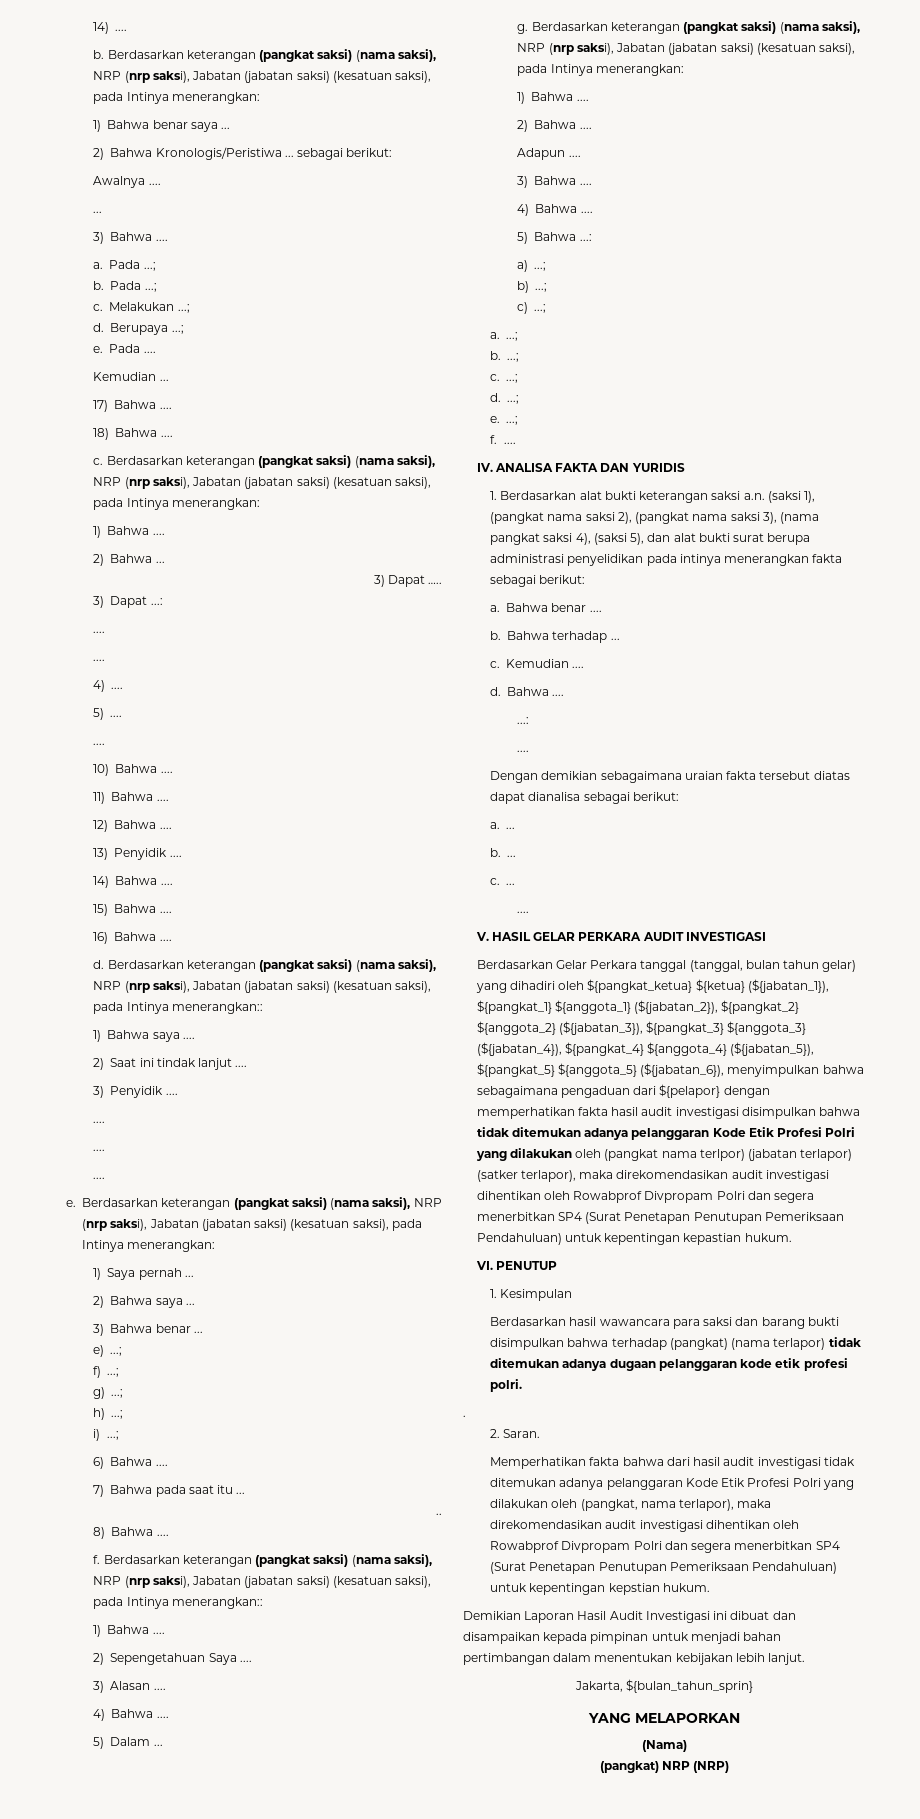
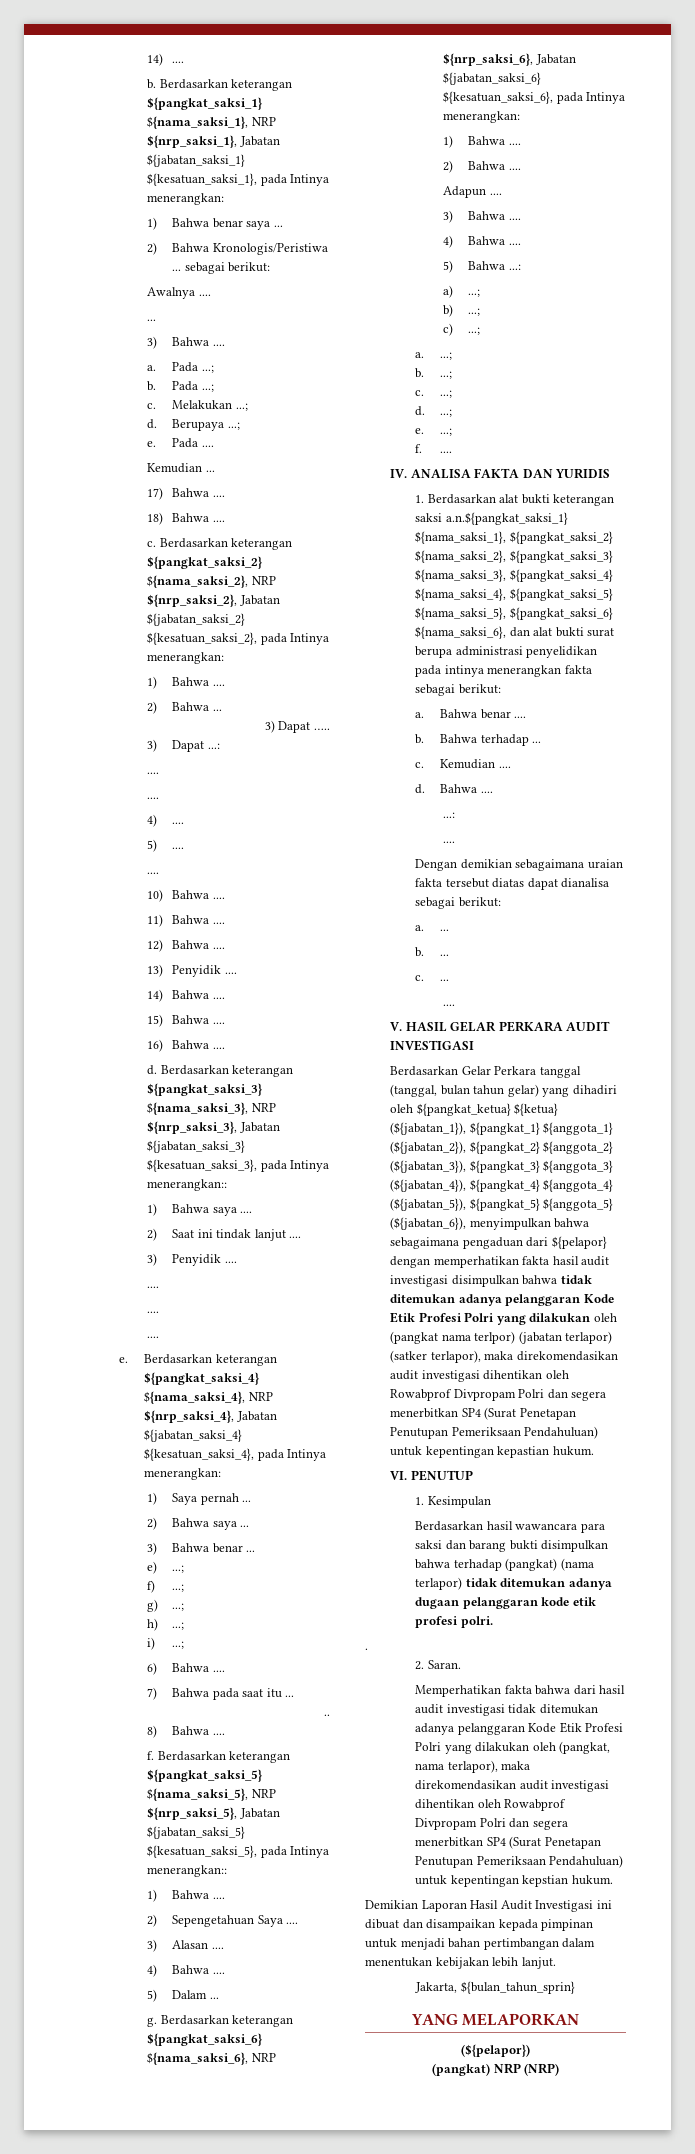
- b. Berdasarkan keterangan (pangkat saksi) (nama saksi), NRP (nrp saksi), Jabatan (jabatan saksi) (kesatuan saksi), pada Intinya menerangkan:
+ b. Berdasarkan keterangan ${pangkat_saksi_1} ${nama_saksi_1}, NRP ${nrp_saksi_1}, Jabatan ${jabatan_saksi_1} ${kesatuan_saksi_1}, pada Intinya menerangkan:
- c. Berdasarkan keterangan (pangkat saksi) (nama saksi), NRP (nrp saksi), Jabatan (jabatan saksi) (kesatuan saksi), pada Intinya menerangkan:
+ c. Berdasarkan keterangan ${pangkat_saksi_2} ${nama_saksi_2}, NRP ${nrp_saksi_2}, Jabatan ${jabatan_saksi_2} ${kesatuan_saksi_2}, pada Intinya menerangkan:
- d. Berdasarkan keterangan (pangkat saksi) (nama saksi), NRP (nrp saksi), Jabatan (jabatan saksi) (kesatuan saksi), pada Intinya menerangkan::
+ d. Berdasarkan keterangan ${pangkat_saksi_3} ${nama_saksi_3}, NRP ${nrp_saksi_3}, Jabatan ${jabatan_saksi_3} ${kesatuan_saksi_3}, pada Intinya menerangkan::
- e. Berdasarkan keterangan (pangkat saksi) (nama saksi), NRP (nrp saksi), Jabatan (jabatan saksi) (kesatuan saksi), pada Intinya menerangkan:
+ e. Berdasarkan keterangan ${pangkat_saksi_4} ${nama_saksi_4}, NRP ${nrp_saksi_4}, Jabatan ${jabatan_saksi_4} ${kesatuan_saksi_4}, pada Intinya menerangkan:
- f. Berdasarkan keterangan (pangkat saksi) (nama saksi), NRP (nrp saksi), Jabatan (jabatan saksi) (kesatuan saksi), pada Intinya menerangkan::
+ f. Berdasarkan keterangan ${pangkat_saksi_5} ${nama_saksi_5}, NRP ${nrp_saksi_5}, Jabatan ${jabatan_saksi_5} ${kesatuan_saksi_5}, pada Intinya menerangkan::
- g. Berdasarkan keterangan (pangkat saksi) (nama saksi), NRP (nrp saksi), Jabatan (jabatan saksi) (kesatuan saksi), pada Intinya menerangkan:
+ g. Berdasarkan keterangan ${pangkat_saksi_6} ${nama_saksi_6}, NRP ${nrp_saksi_6}, Jabatan ${jabatan_saksi_6} ${kesatuan_saksi_6}, pada Intinya menerangkan:
- 1. Berdasarkan alat bukti keterangan saksi a.n. (saksi 1), (pangkat nama saksi 2), (pangkat nama saksi 3), (nama pangkat saksi 4), (saksi 5), dan alat bukti surat berupa administrasi penyelidikan pada intinya menerangkan fakta sebagai berikut:
+ 1. Berdasarkan alat bukti keterangan saksi a.n.${pangkat_saksi_1} ${nama_saksi_1}, ${pangkat_saksi_2} ${nama_saksi_2}, ${pangkat_saksi_3} ${nama_saksi_3}, ${pangkat_saksi_4} ${nama_saksi_4}, ${pangkat_saksi_5} ${nama_saksi_5}, ${pangkat_saksi_6} ${nama_saksi_6}, dan alat bukti surat berupa administrasi penyelidikan pada intinya menerangkan fakta sebagai berikut:
- (Nama)
+ (${pelapor})

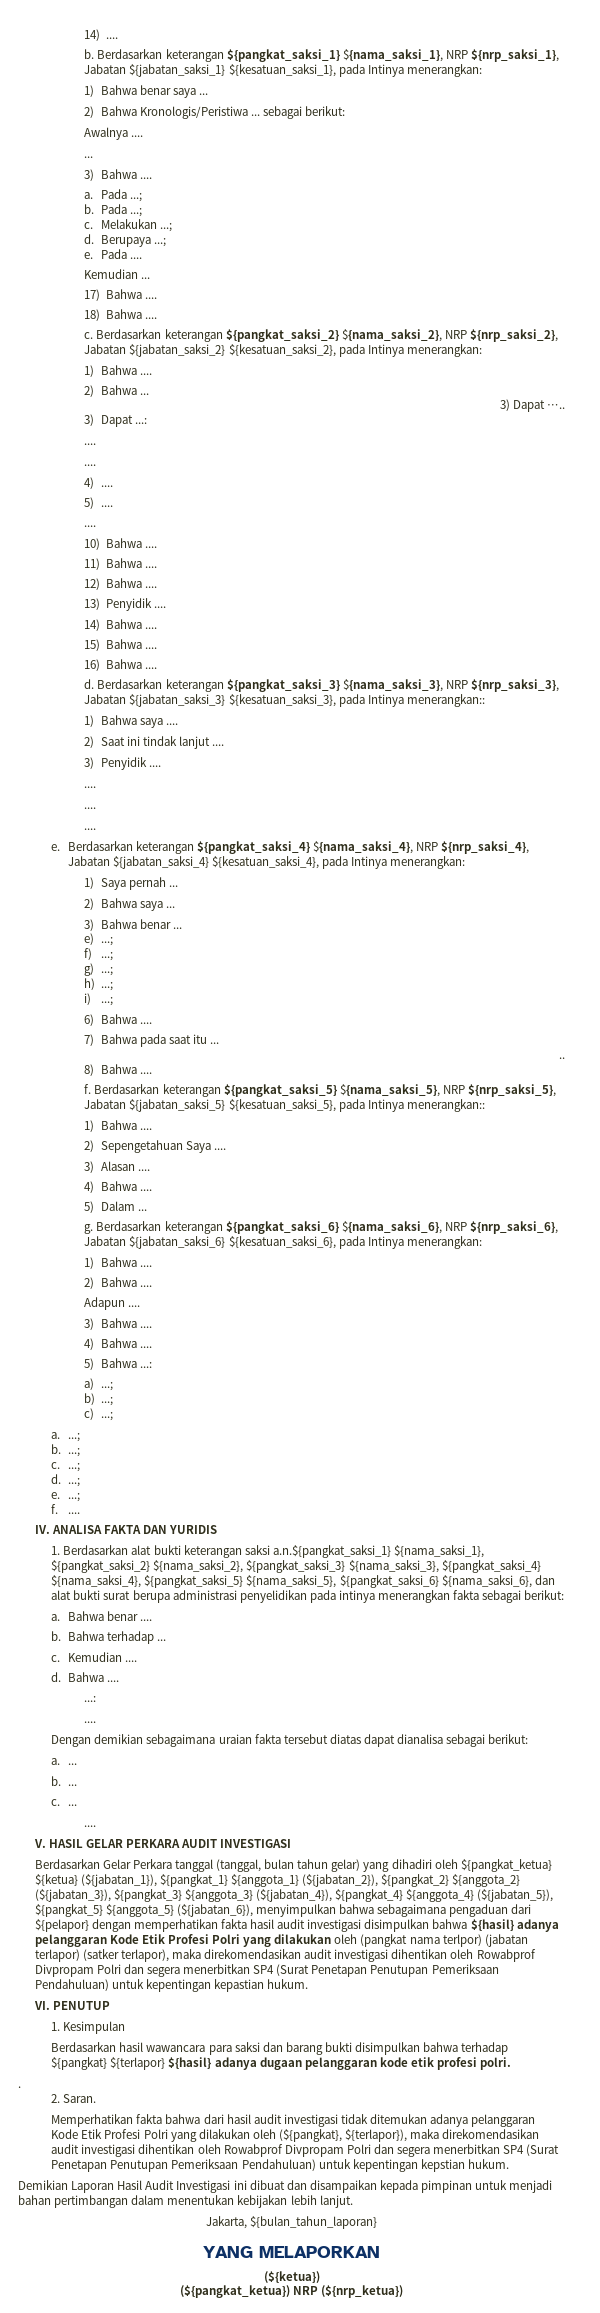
- Berdasarkan Gelar Perkara tanggal (tanggal, bulan tahun gelar) yang dihadiri oleh ${pangkat_ketua} ${ketua} (${jabatan_1}), ${pangkat_1} ${anggota_1} (${jabatan_2}), ${pangkat_2} ${anggota_2} (${jabatan_3}), ${pangkat_3} ${anggota_3} (${jabatan_4}), ${pangkat_4} ${anggota_4} (${jabatan_5}), ${pangkat_5} ${anggota_5} (${jabatan_6}), menyimpulkan bahwa sebagaimana pengaduan dari ${pelapor} dengan memperhatikan fakta hasil audit investigasi disimpulkan bahwa tidak ditemukan adanya pelanggaran Kode Etik Profesi Polri yang dilakukan oleh (pangkat nama terlpor) (jabatan terlapor) (satker terlapor), maka direkomendasikan audit investigasi dihentikan oleh Rowabprof Divpropam Polri dan segera menerbitkan SP4 (Surat Penetapan Penutupan Pemeriksaan Pendahuluan) untuk kepentingan kepastian hukum.
+ Berdasarkan Gelar Perkara tanggal (tanggal, bulan tahun gelar) yang dihadiri oleh ${pangkat_ketua} ${ketua} (${jabatan_1}), ${pangkat_1} ${anggota_1} (${jabatan_2}), ${pangkat_2} ${anggota_2} (${jabatan_3}), ${pangkat_3} ${anggota_3} (${jabatan_4}), ${pangkat_4} ${anggota_4} (${jabatan_5}), ${pangkat_5} ${anggota_5} (${jabatan_6}), menyimpulkan bahwa sebagaimana pengaduan dari ${pelapor} dengan memperhatikan fakta hasil audit investigasi disimpulkan bahwa ${hasil} adanya pelanggaran Kode Etik Profesi Polri yang dilakukan oleh (pangkat nama terlpor) (jabatan terlapor) (satker terlapor), maka direkomendasikan audit investigasi dihentikan oleh Rowabprof Divpropam Polri dan segera menerbitkan SP4 (Surat Penetapan Penutupan Pemeriksaan Pendahuluan) untuk kepentingan kepastian hukum.
- Berdasarkan hasil wawancara para saksi dan barang bukti disimpulkan bahwa terhadap (pangkat) (nama terlapor) tidak ditemukan adanya dugaan pelanggaran kode etik profesi polri.
+ Berdasarkan hasil wawancara para saksi dan barang bukti disimpulkan bahwa terhadap ${pangkat} ${terlapor} ${hasil} adanya dugaan pelanggaran kode etik profesi polri.
- Memperhatikan fakta bahwa dari hasil audit investigasi tidak ditemukan adanya pelanggaran Kode Etik Profesi Polri yang dilakukan oleh (pangkat, nama terlapor), maka direkomendasikan audit investigasi dihentikan oleh Rowabprof Divpropam Polri dan segera menerbitkan SP4 (Surat Penetapan Penutupan Pemeriksaan Pendahuluan) untuk kepentingan kepstian hukum.
+ Memperhatikan fakta bahwa dari hasil audit investigasi tidak ditemukan adanya pelanggaran Kode Etik Profesi Polri yang dilakukan oleh (${pangkat}, ${terlapor}), maka direkomendasikan audit investigasi dihentikan oleh Rowabprof Divpropam Polri dan segera menerbitkan SP4 (Surat Penetapan Penutupan Pemeriksaan Pendahuluan) untuk kepentingan kepstian hukum.
- Jakarta, ${bulan_tahun_sprin}
+ Jakarta, ${bulan_tahun_laporan}
- (${pelapor})
- (pangkat) NRP (NRP)
+ (${ketua})
+ (${pangkat_ketua}) NRP (${nrp_ketua})

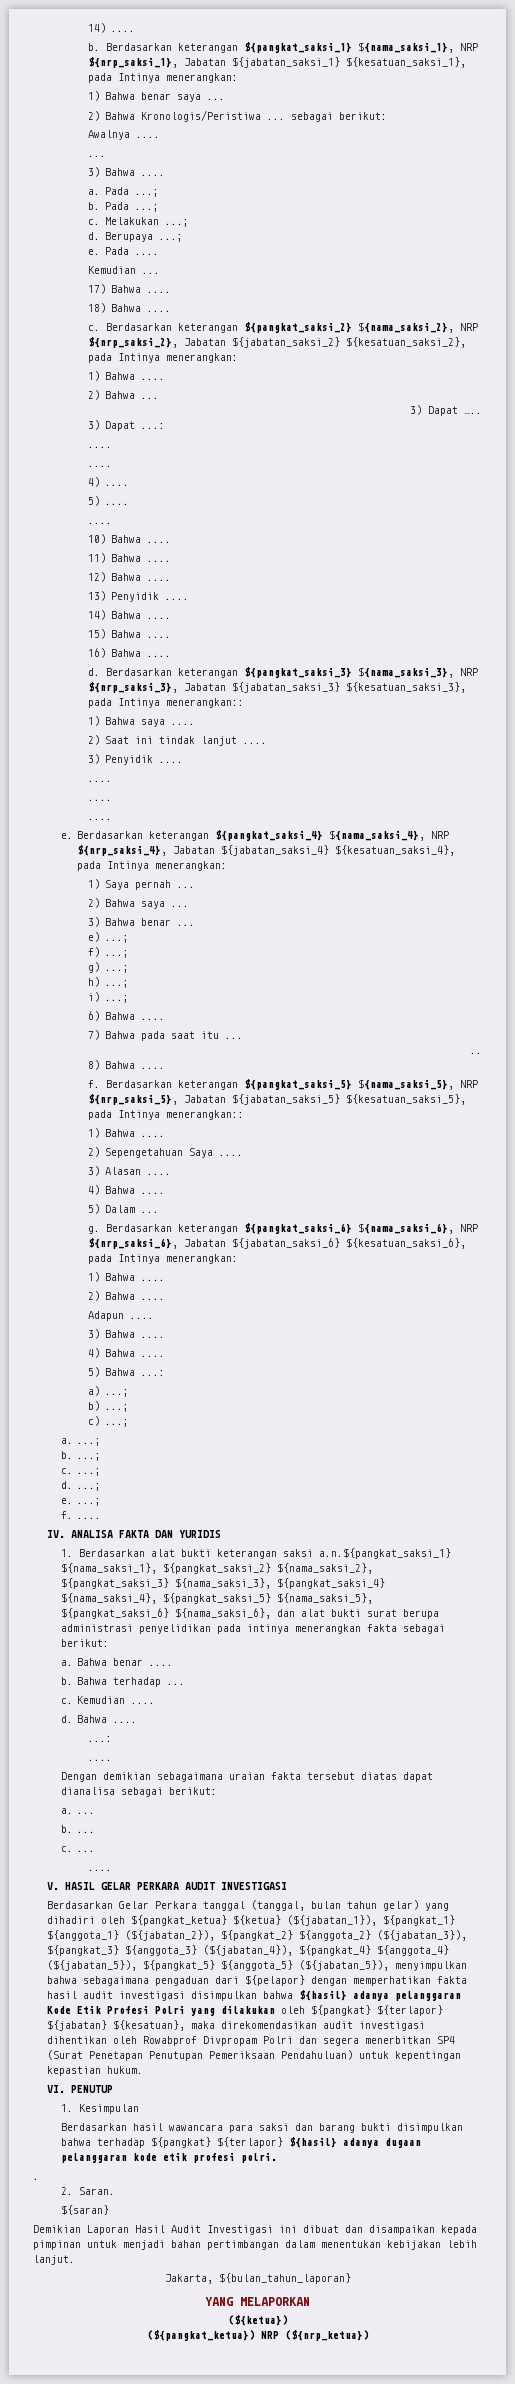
- Berdasarkan Gelar Perkara tanggal (tanggal, bulan tahun gelar) yang dihadiri oleh ${pangkat_ketua} ${ketua} (${jabatan_1}), ${pangkat_1} ${anggota_1} (${jabatan_2}), ${pangkat_2} ${anggota_2} (${jabatan_3}), ${pangkat_3} ${anggota_3} (${jabatan_4}), ${pangkat_4} ${anggota_4} (${jabatan_5}), ${pangkat_5} ${anggota_5} (${jabatan_6}), menyimpulkan bahwa sebagaimana pengaduan dari ${pelapor} dengan memperhatikan fakta hasil audit investigasi disimpulkan bahwa ${hasil} adanya pelanggaran Kode Etik Profesi Polri yang dilakukan oleh (pangkat nama terlpor) (jabatan terlapor) (satker terlapor), maka direkomendasikan audit investigasi dihentikan oleh Rowabprof Divpropam Polri dan segera menerbitkan SP4 (Surat Penetapan Penutupan Pemeriksaan Pendahuluan) untuk kepentingan kepastian hukum.
+ Berdasarkan Gelar Perkara tanggal (tanggal, bulan tahun gelar) yang dihadiri oleh ${pangkat_ketua} ${ketua} (${jabatan_1}), ${pangkat_1} ${anggota_1} (${jabatan_2}), ${pangkat_2} ${anggota_2} (${jabatan_3}), ${pangkat_3} ${anggota_3} (${jabatan_4}), ${pangkat_4} ${anggota_4} (${jabatan_5}), ${pangkat_5} ${anggota_5} (${jabatan_5}), menyimpulkan bahwa sebagaimana pengaduan dari ${pelapor} dengan memperhatikan fakta hasil audit investigasi disimpulkan bahwa ${hasil} adanya pelanggaran Kode Etik Profesi Polri yang dilakukan oleh ${pangkat} ${terlapor} ${jabatan} ${kesatuan}, maka direkomendasikan audit investigasi dihentikan oleh Rowabprof Divpropam Polri dan segera menerbitkan SP4 (Surat Penetapan Penutupan Pemeriksaan Pendahuluan) untuk kepentingan kepastian hukum.
- Memperhatikan fakta bahwa dari hasil audit investigasi tidak ditemukan adanya pelanggaran Kode Etik Profesi Polri yang dilakukan oleh (${pangkat}, ${terlapor}), maka direkomendasikan audit investigasi dihentikan oleh Rowabprof Divpropam Polri dan segera menerbitkan SP4 (Surat Penetapan Penutupan Pemeriksaan Pendahuluan) untuk kepentingan kepstian hukum.
+ ${saran}

